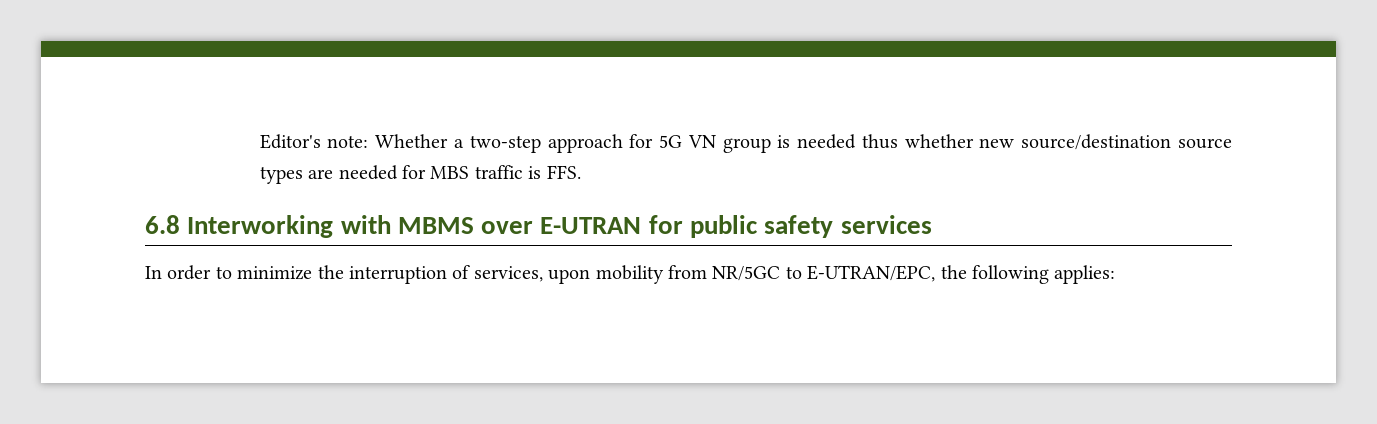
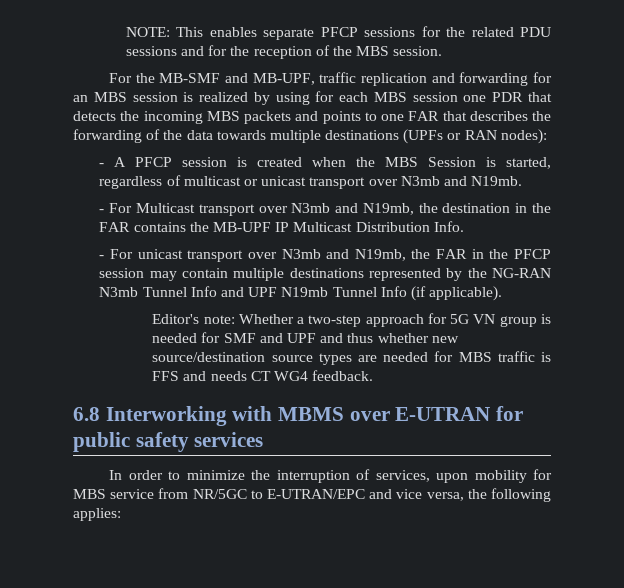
+ NOTE: This enables separate PFCP sessions for the related PDU sessions and for the reception of the MBS session.
+ For the MB-SMF and MB-UPF, traffic replication and forwarding for an MBS session is realized by using for each MBS session one PDR that detects the incoming MBS packets and points to one FAR that describes the forwarding of the data towards multiple destinations (UPFs or RAN nodes):
+ - A PFCP session is created when the MBS Session is started, regardless of multicast or unicast transport over N3mb and N19mb.
+ - For Multicast transport over N3mb and N19mb, the destination in the FAR contains the MB-UPF IP Multicast Distribution Info.
+ - For unicast transport over N3mb and N19mb, the FAR in the PFCP session may contain multiple destinations represented by the NG-RAN N3mb Tunnel Info and UPF N19mb Tunnel Info (if applicable).
- Editor's note: Whether a two-step approach for 5G VN group is needed thus whether new source/destination source types are needed for MBS traffic is FFS.
+ Editor's note: Whether a two-step approach for 5G VN group is needed for SMF and UPF and thus whether new source/destination source types are needed for MBS traffic is FFS and needs CT WG4 feedback.
- In order to minimize the interruption of services, upon mobility from NR/5GC to E-UTRAN/EPC, the following applies:
+ In order to minimize the interruption of services, upon mobility for MBS service from NR/5GC to E-UTRAN/EPC and vice versa, the following applies:

